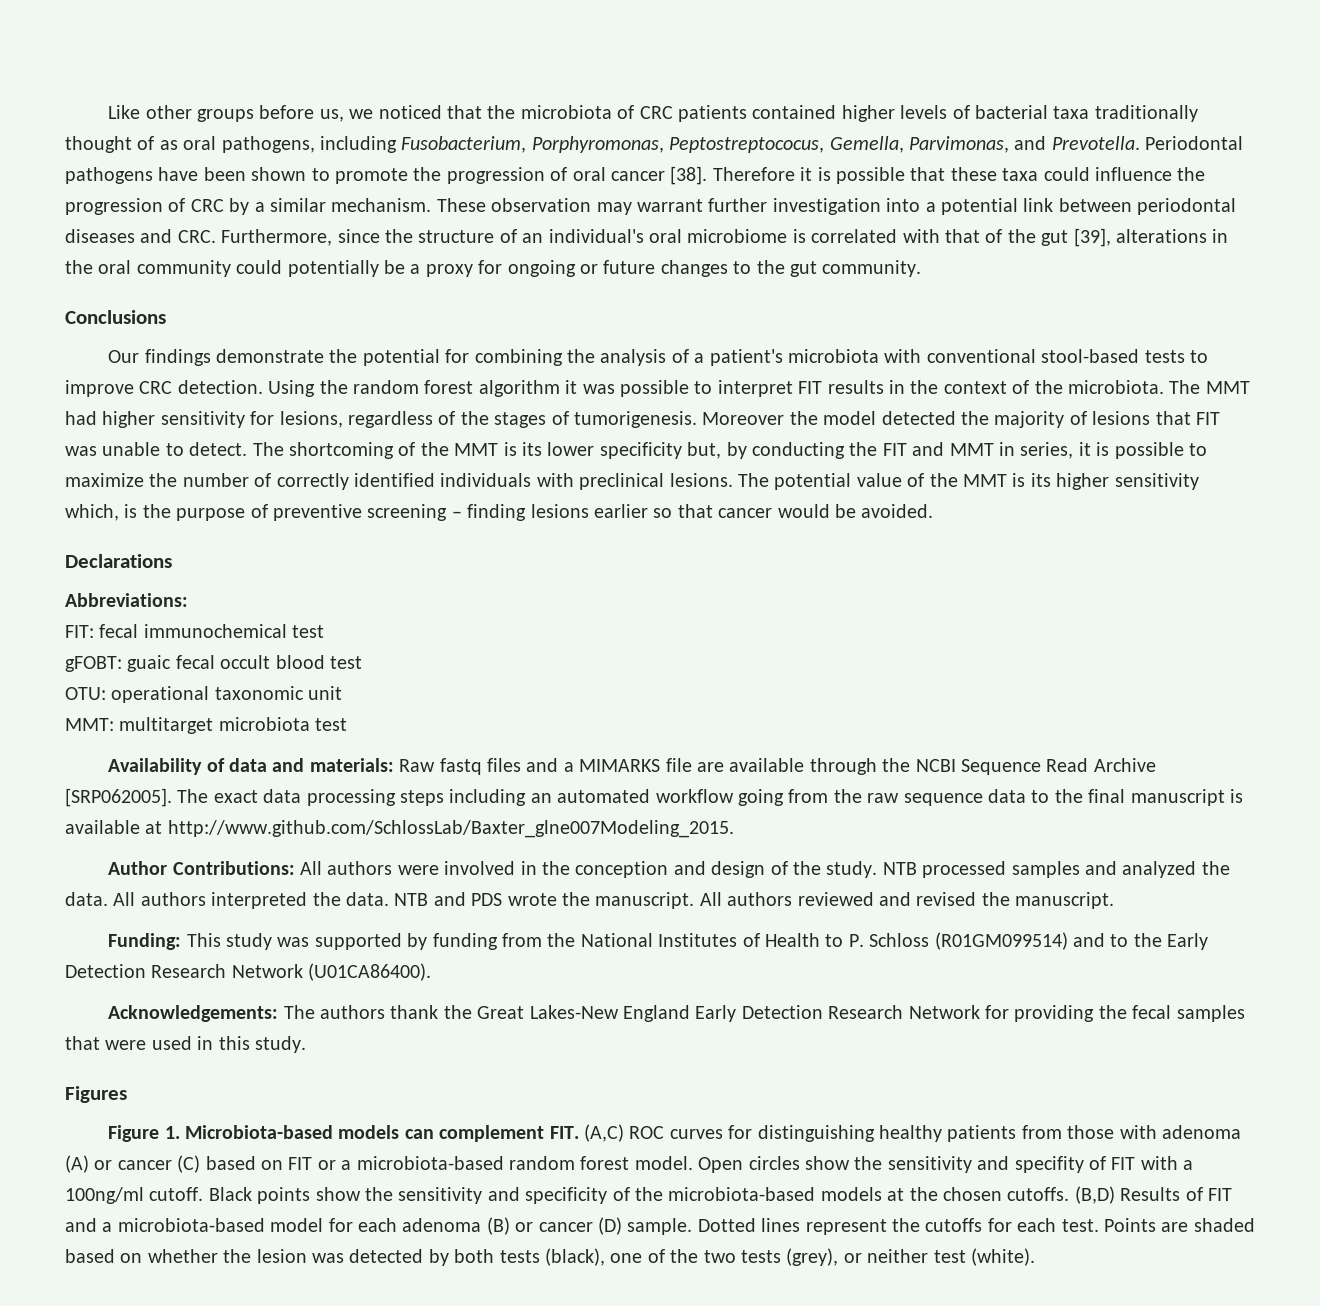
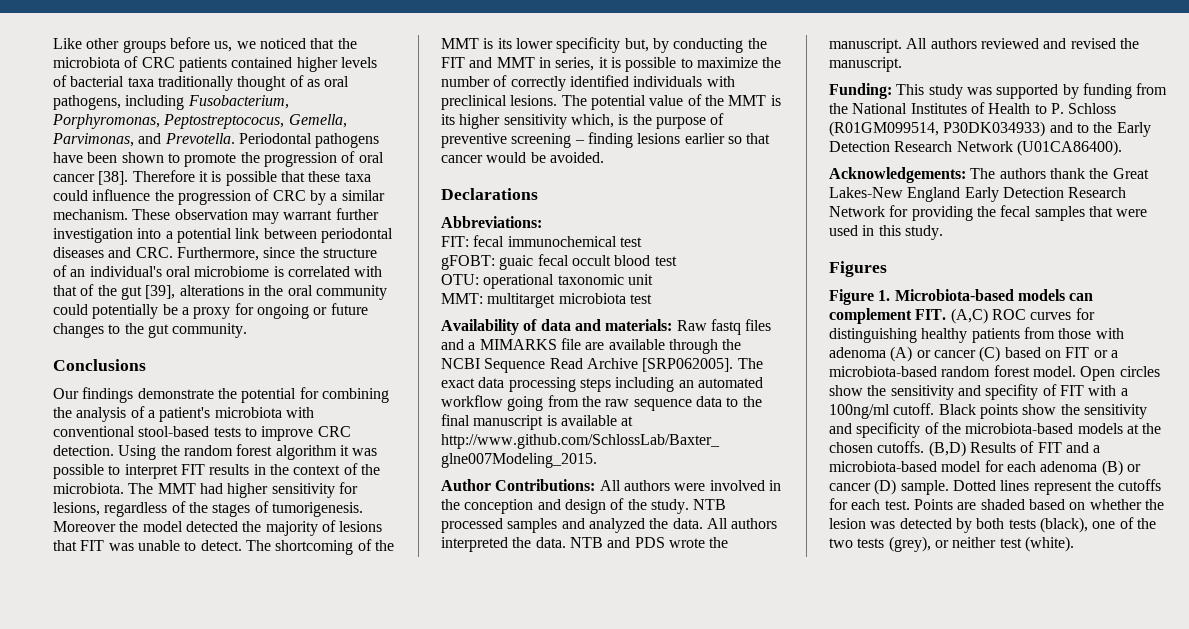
- Funding: This study was supported by funding from the National Institutes of Health to P. Schloss (R01GM099514) and to the Early Detection Research Network (U01CA86400).
+ Funding: This study was supported by funding from the National Institutes of Health to P. Schloss (R01GM099514, P30DK034933) and to the Early Detection Research Network (U01CA86400).

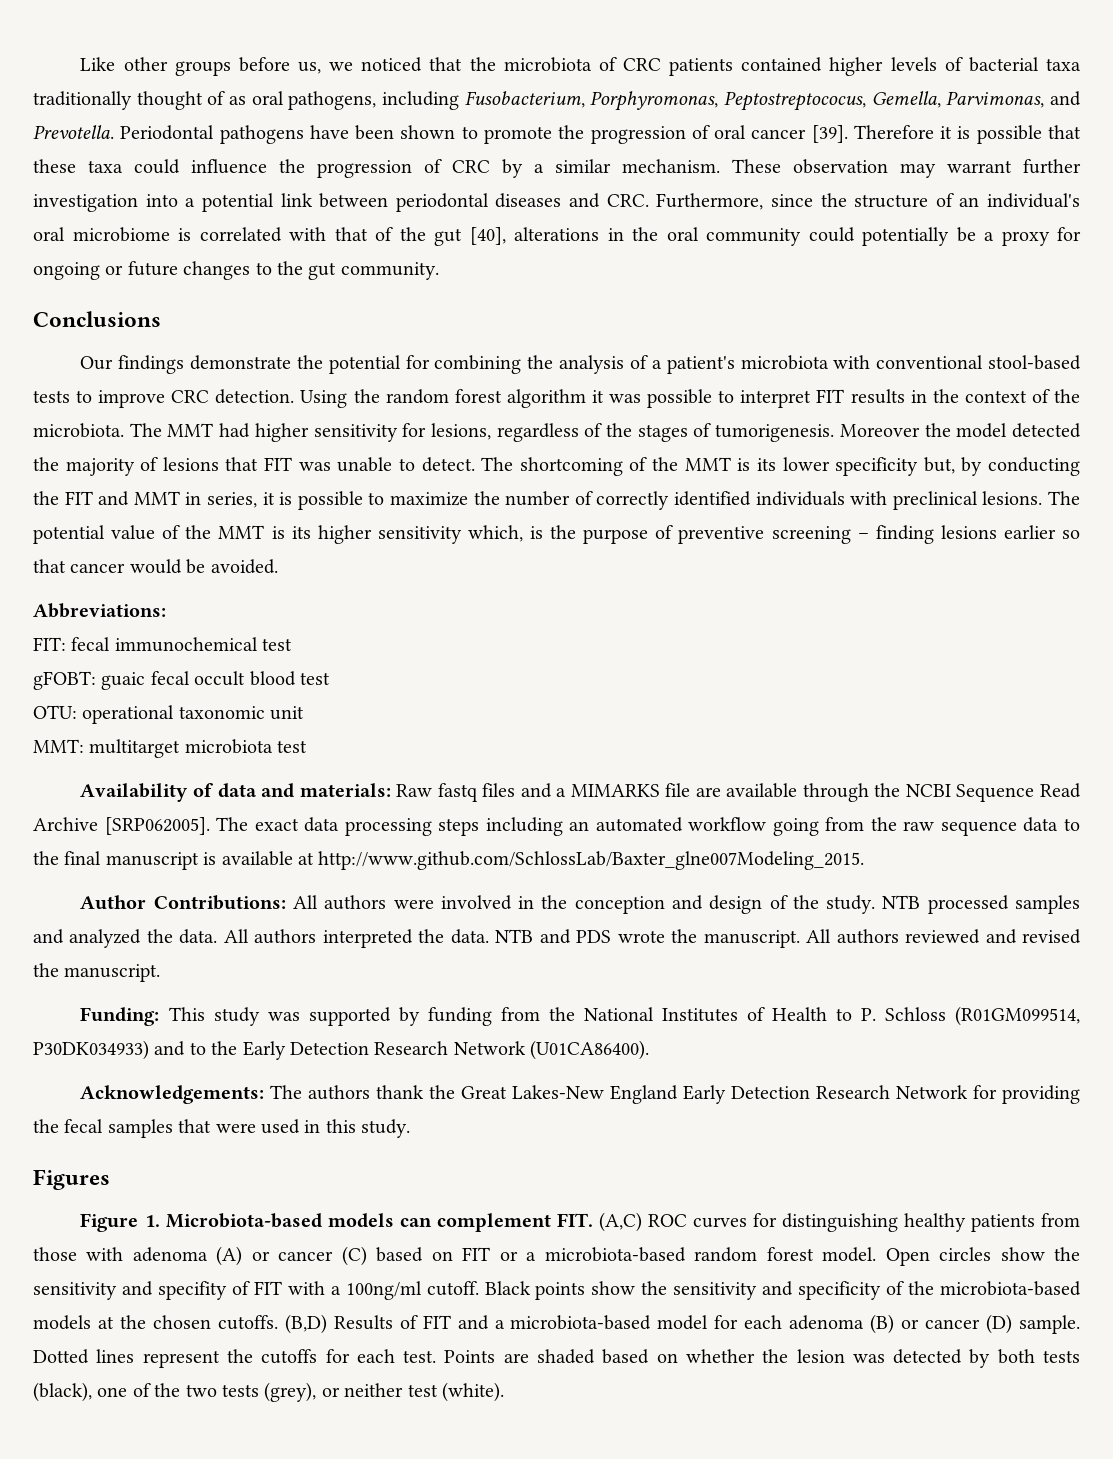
- Periodontal pathogens have been shown to promote the progression of oral cancer [38].
+ Periodontal pathogens have been shown to promote the progression of oral cancer [39].
- These observation may warrant further investigation into a potential link between periodontal diseases and CRC. Furthermore, since the structure of an individual's oral microbiome is correlated with that of the gut [39], alterations in the oral community could potentially be a proxy for ongoing or future changes to the gut community.
+ These observation may warrant further investigation into a potential link between periodontal diseases and CRC. Furthermore, since the structure of an individual's oral microbiome is correlated with that of the gut [40], alterations in the oral community could potentially be a proxy for ongoing or future changes to the gut community.
- Declarations

